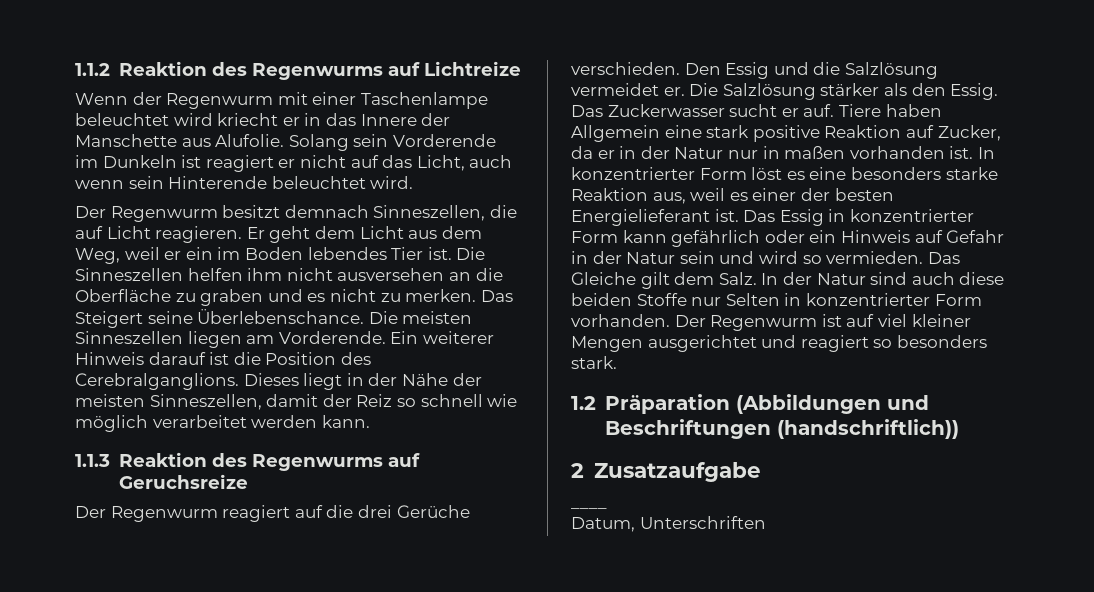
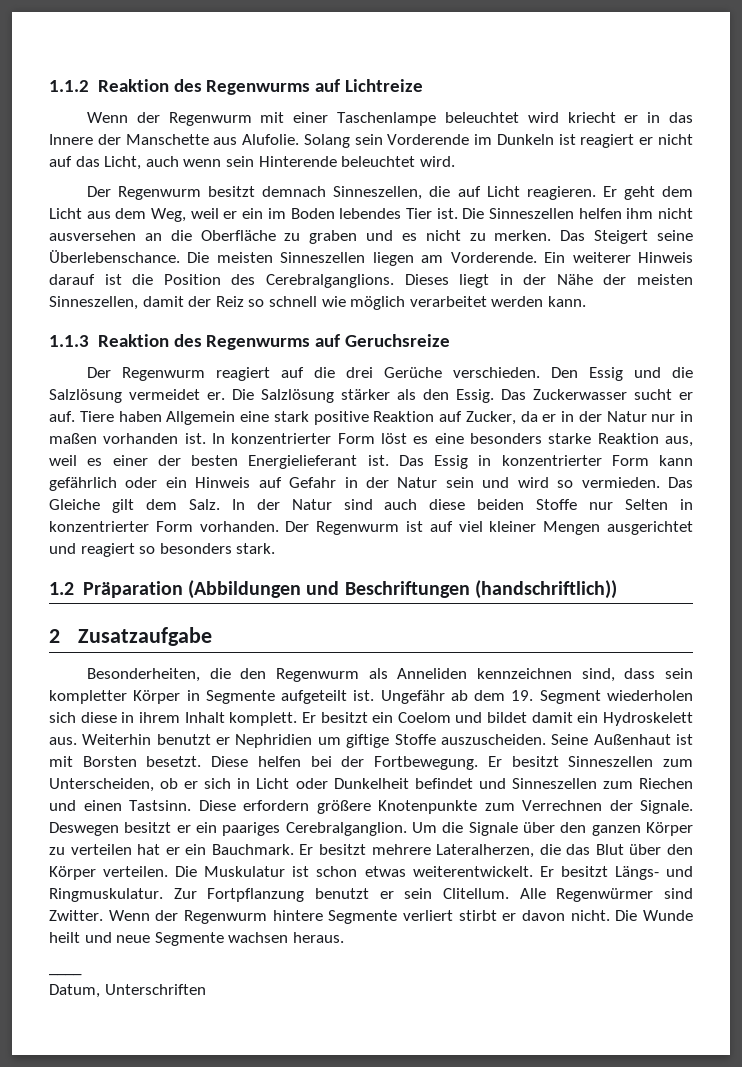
+ Besonderheiten, die den Regenwurm als Anneliden kennzeichnen sind, dass sein kompletter Körper in Segmente aufgeteilt ist. Ungefähr ab dem 19. Segment wiederholen sich diese in ihrem Inhalt komplett. Er besitzt ein Coelom und bildet damit ein Hydroskelett aus. Weiterhin benutzt er Nephridien um giftige Stoffe auszuscheiden. Seine Außenhaut ist mit Borsten besetzt. Diese helfen bei der Fortbewegung. Er besitzt Sinneszellen zum Unterscheiden, ob er sich in Licht oder Dunkelheit befindet und Sinneszellen zum Riechen und einen Tastsinn. Diese erfordern größere Knotenpunkte zum Verrechnen der Signale. Deswegen besitzt er ein paariges Cerebralganglion. Um die Signale über den ganzen Körper zu verteilen hat er ein Bauchmark. Er besitzt mehrere Lateralherzen, die das Blut über den Körper verteilen. Die Muskulatur ist schon etwas weiterentwickelt. Er besitzt Längs- und Ringmuskulatur. Zur Fortpflanzung benutzt er sein Clitellum. Alle Regenwürmer sind Zwitter. Wenn der Regenwurm hintere Segmente verliert stirbt er davon nicht. Die Wunde heilt und neue Segmente wachsen heraus.

